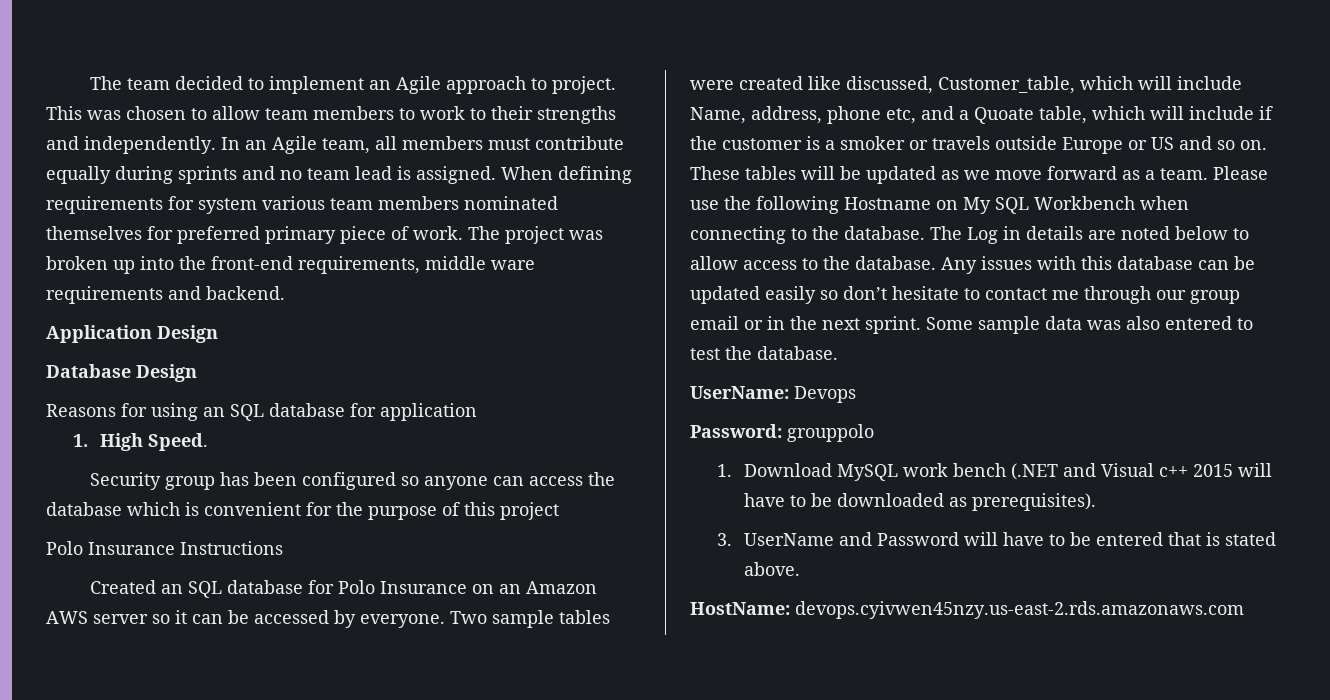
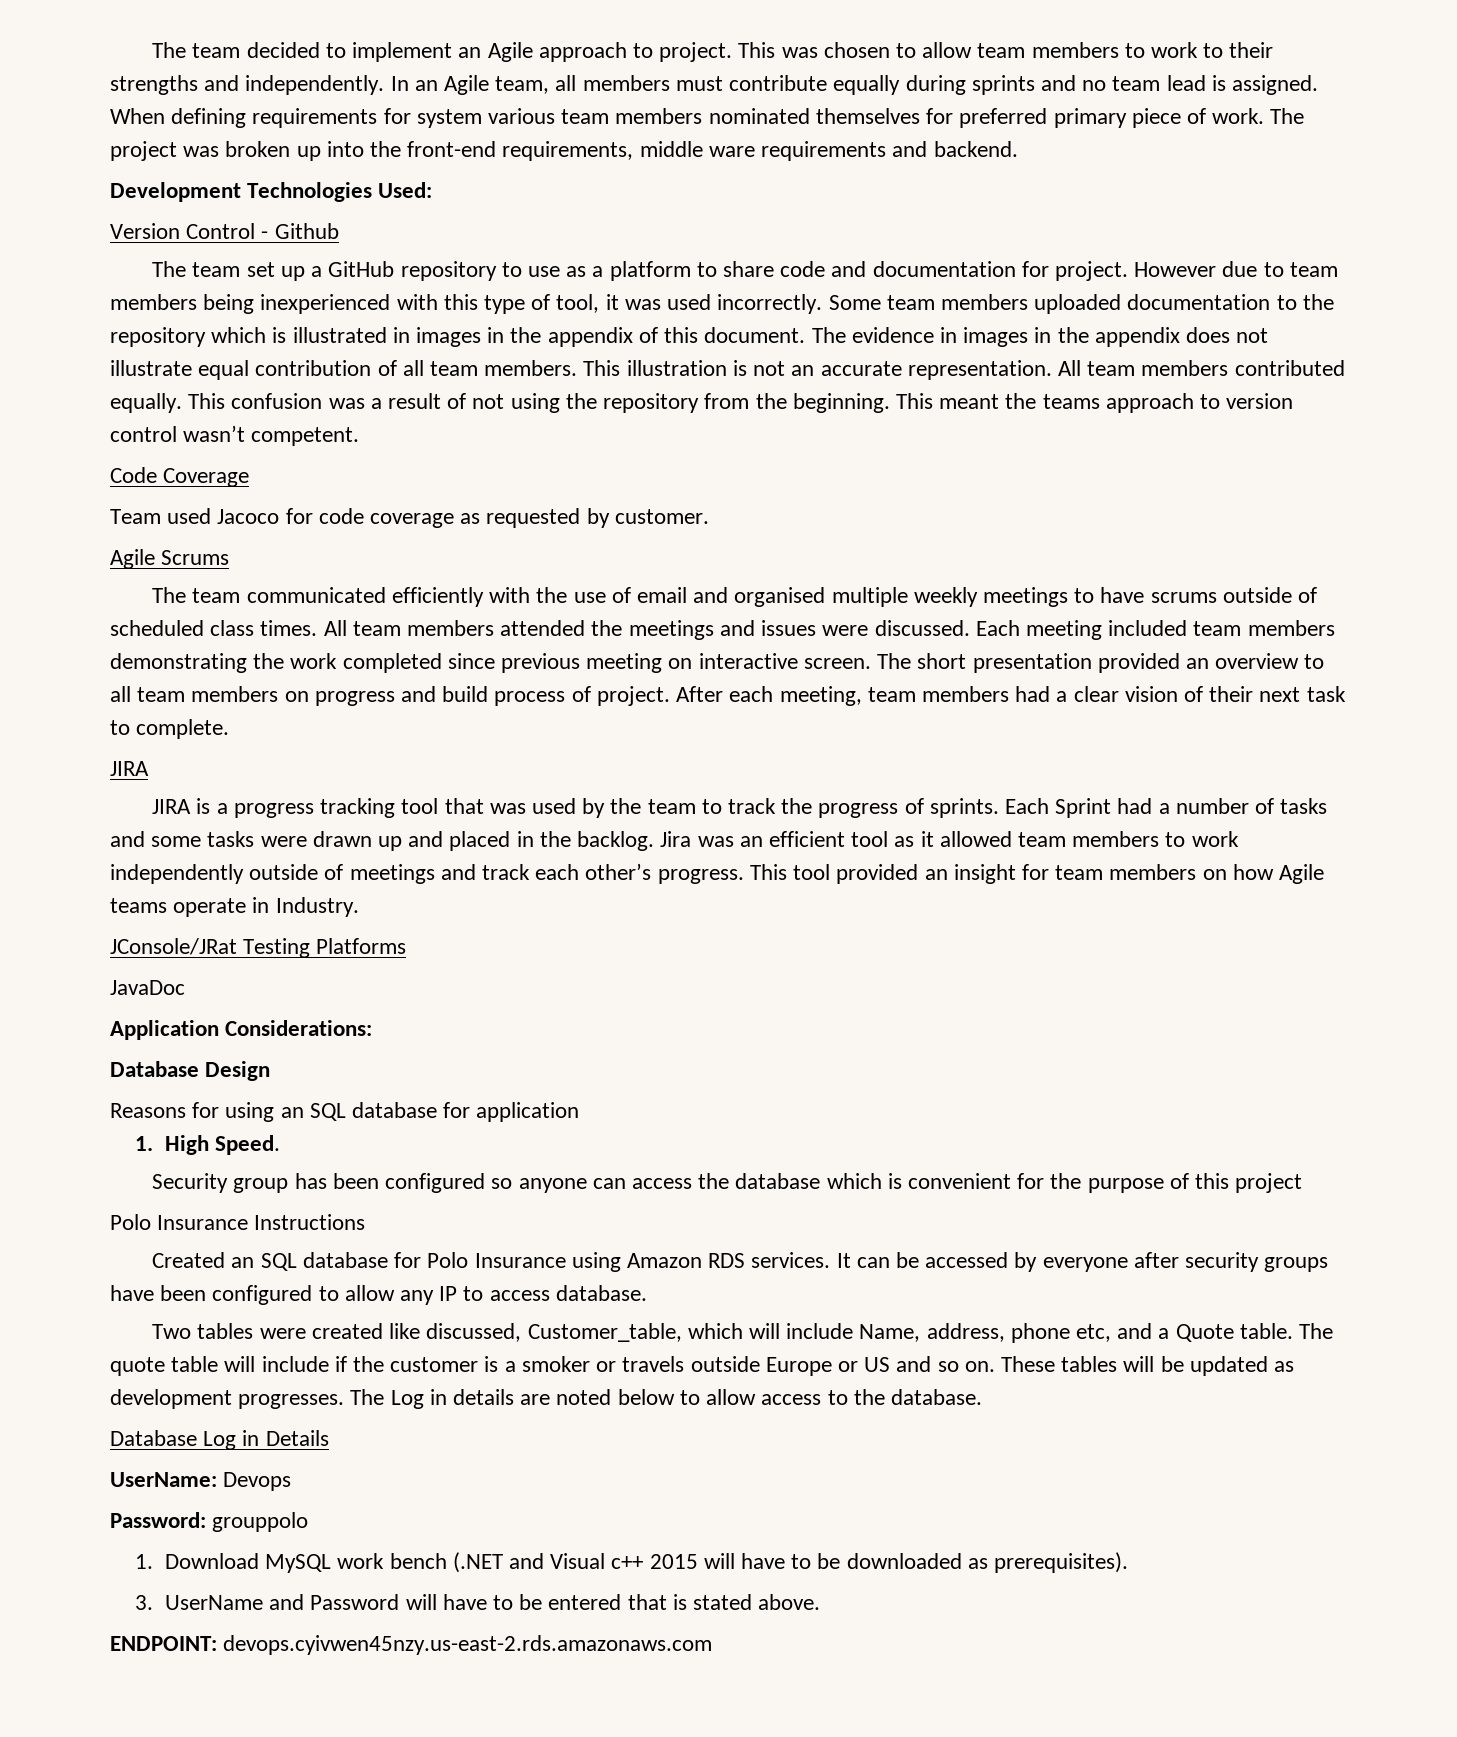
+ Development Technologies Used:
+ Version Control - Github
+ The team set up a GitHub repository to use as a platform to share code and documentation for project. However due to team members being inexperienced with this type of tool, it was used incorrectly. Some team members uploaded documentation to the repository which is illustrated in images in the appendix of this document. The evidence in images in the appendix does not illustrate equal contribution of all team members. This illustration is not an accurate representation. All team members contributed equally. This confusion was a result of not using the repository from the beginning. This meant the teams approach to version control wasn’t competent.
+ Code Coverage
+ Team used Jacoco for code coverage as requested by customer.
+ Agile Scrums
+ The team communicated efficiently with the use of email and organised multiple weekly meetings to have scrums outside of scheduled class times. All team members attended the meetings and issues were discussed. Each meeting included team members demonstrating the work completed since previous meeting on interactive screen. The short presentation provided an overview to all team members on progress and build process of project. After each meeting, team members had a clear vision of their next task to complete.
+ JIRA
+ JIRA is a progress tracking tool that was used by the team to track the progress of sprints. Each Sprint had a number of tasks and some tasks were drawn up and placed in the backlog. Jira was an efficient tool as it allowed team members to work independently outside of meetings and track each other’s progress. This tool provided an insight for team members on how Agile teams operate in Industry.
+ JConsole/JRat Testing Platforms
+ JavaDoc
- Application Design
+ Application Considerations:
- Created an SQL database for Polo Insurance on an Amazon AWS server so it can be accessed by everyone. Two sample tables were created like discussed, Customer_table, which will include Name, address, phone etc, and a Quoate table, which will include if the customer is a smoker or travels outside Europe or US and so on.
+ Created an SQL database for Polo Insurance using Amazon RDS services. It can be accessed by everyone after security groups have been configured to allow any IP to access database.
+ Two tables were created like discussed, Customer_table, which will include Name, address, phone etc, and a Quote table. The quote table will include if the customer is a smoker or travels outside Europe or US and so on.
- These tables will be updated as we move forward as a team. Please use the following Hostname on My SQL Workbench when connecting to the database.
+ These tables will be updated as development progresses.
- The Log in details are noted below to allow access to the database. Any issues with this database can be updated easily so don’t hesitate to contact me through our group email or in the next sprint. Some sample data was also entered to test the database.
+ The Log in details are noted below to allow access to the database.
+ Database Log in Details
- HostName: devops.cyivwen45nzy.us-east-2.rds.amazonaws.com
+ ENDPOINT: devops.cyivwen45nzy.us-east-2.rds.amazonaws.com

